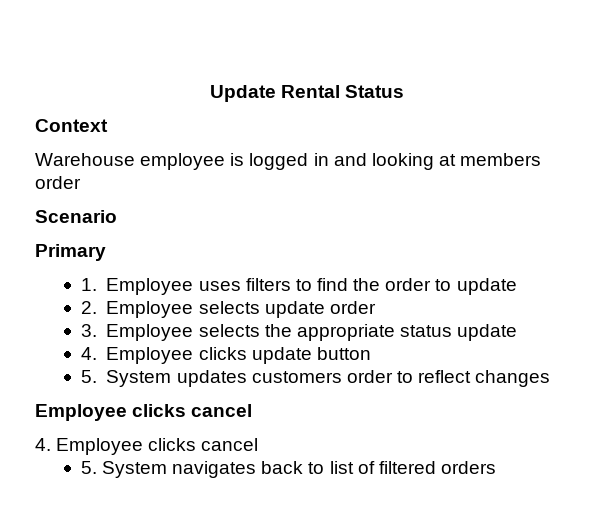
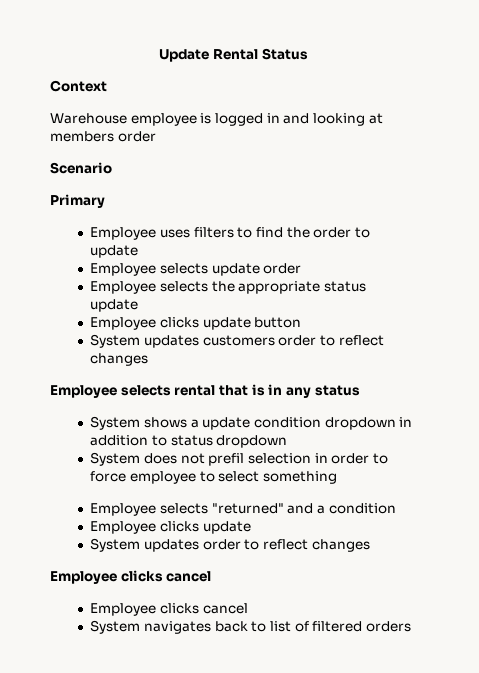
- 1. Employee uses filters to find the order to update
+ Employee uses filters to find the order to update
- 2. Employee selects update order
+ Employee selects update order
- 3. Employee selects the appropriate status update
+ Employee selects the appropriate status update
- 4. Employee clicks update button
+ Employee clicks update button
- 5. System updates customers order to reflect changes
+ System updates customers order to reflect changes
+ Employee selects rental that is in any status
+ System shows a update condition dropdown in addition to status dropdown
+ System does not prefil selection in order to force employee to select something
+ Employee selects "returned" and a condition
+ Employee clicks update
+ System updates order to reflect changes
  Employee clicks cancel
- 4. Employee clicks cancel
- 5. System navigates back to list of filtered orders
+ Employee clicks cancel
+ System navigates back to list of filtered orders

